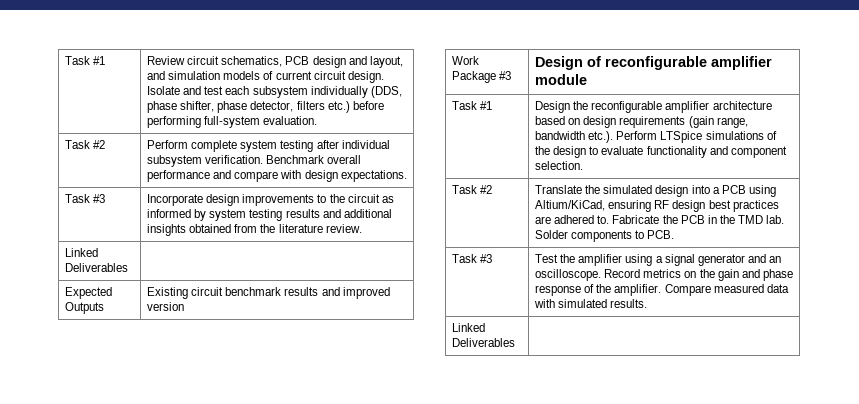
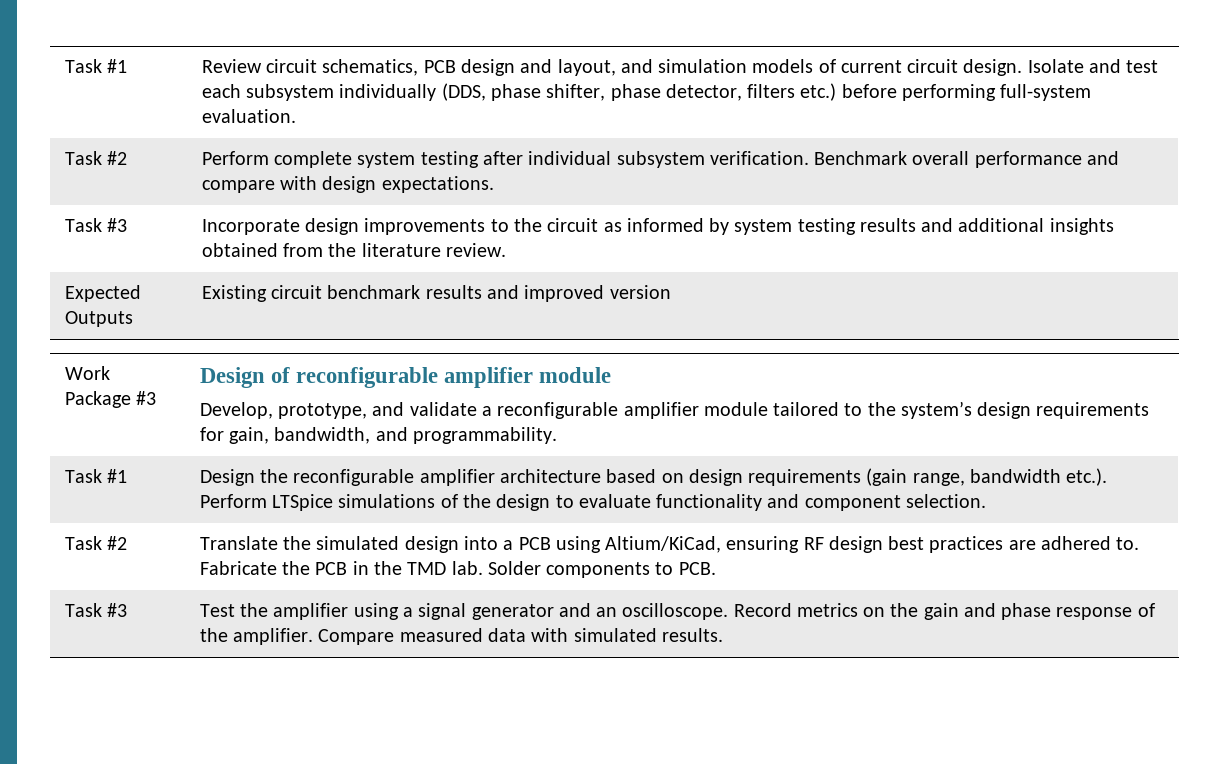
  Task #3 | Incorporate design improvements to the circuit as informed by system testing results and additional insights obtained from the literature review.
- Linked Deliverables |
  Work Package #3 | Design of reconfigurable amplifier module
+ Develop, prototype, and validate a reconfigurable amplifier module tailored to the system’s design requirements for gain, bandwidth, and programmability.
  Task #3 | Test the amplifier using a signal generator and an oscilloscope. Record metrics on the gain and phase response of the amplifier. Compare measured data with simulated results.
- Linked Deliverables |

